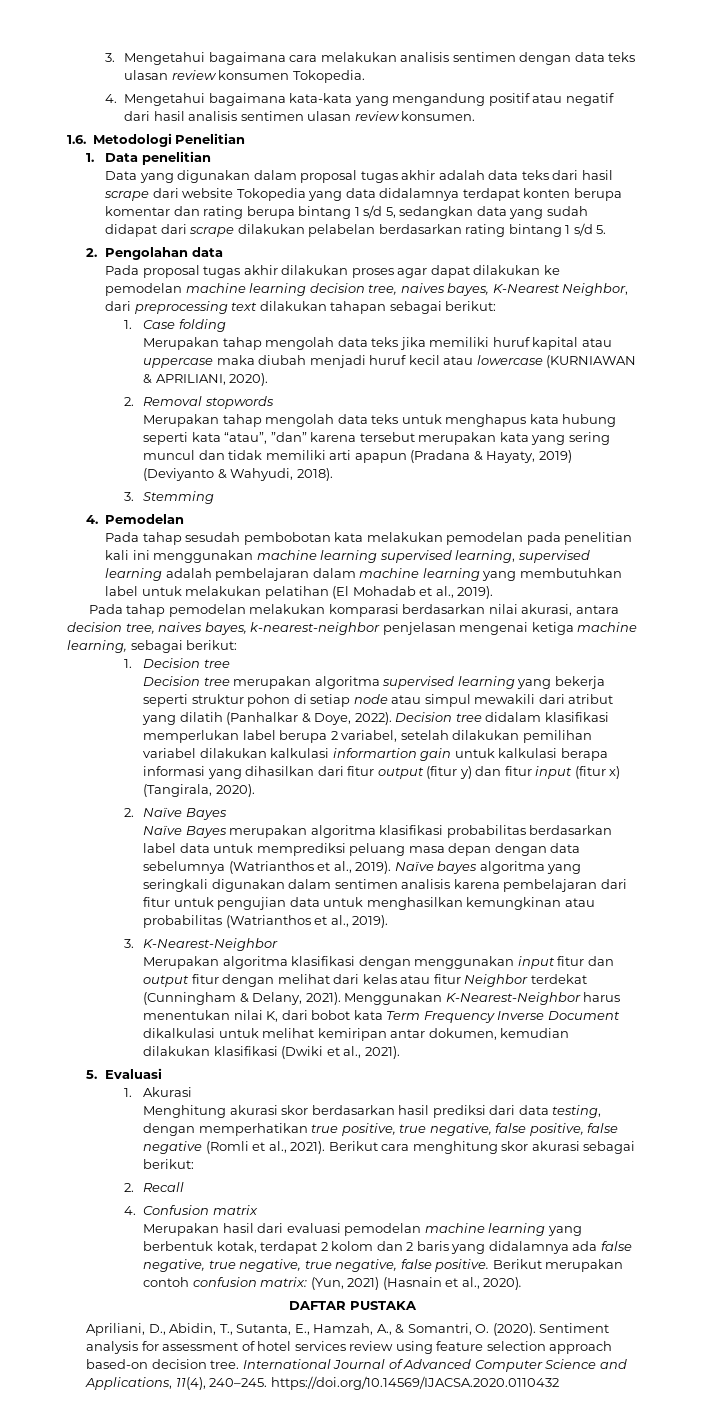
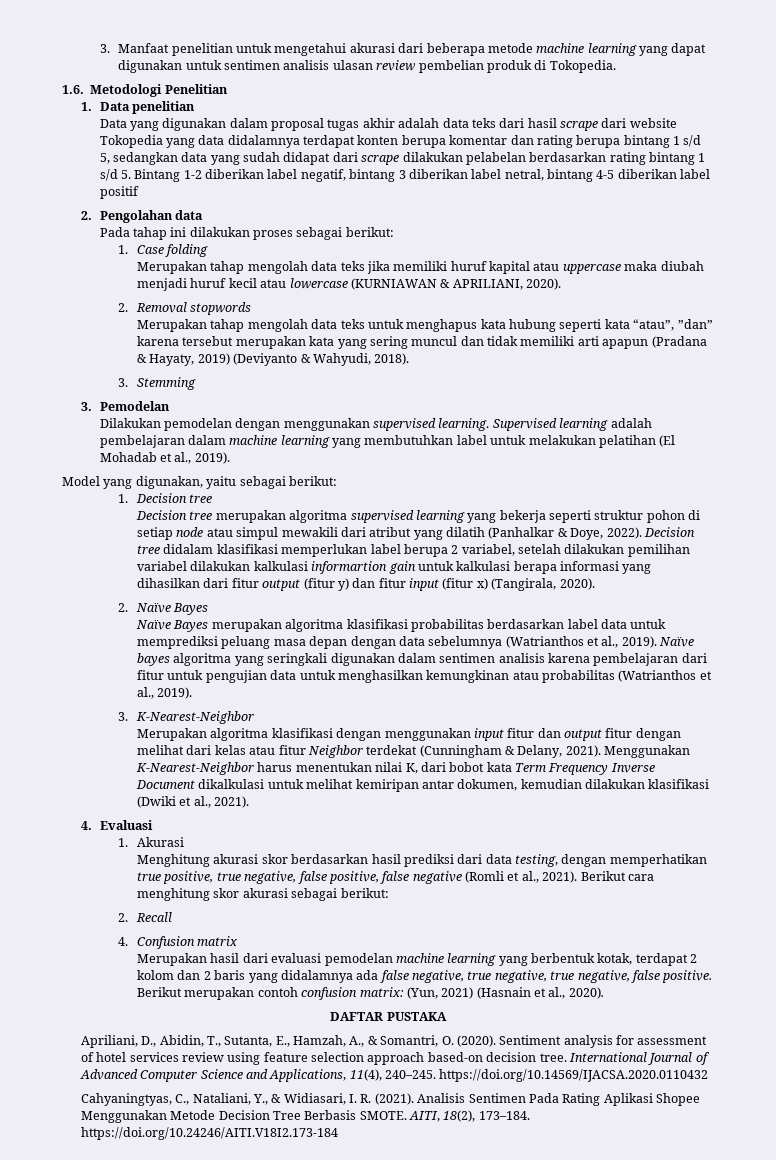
- 3. Mengetahui bagaimana cara melakukan analisis sentimen dengan data teks ulasan review konsumen Tokopedia.
- 4. Mengetahui bagaimana kata-kata yang mengandung positif atau negatif dari hasil analisis sentimen ulasan review konsumen.
+ 3. Manfaat penelitian untuk mengetahui akurasi dari beberapa metode machine learning yang dapat digunakan untuk sentimen analisis ulasan review pembelian produk di Tokopedia.
- Data yang digunakan dalam proposal tugas akhir adalah data teks dari hasil scrape dari website Tokopedia yang data didalamnya terdapat konten berupa komentar dan rating berupa bintang 1 s/d 5, sedangkan data yang sudah didapat dari scrape dilakukan pelabelan berdasarkan rating bintang 1 s/d 5.
+ Data yang digunakan dalam proposal tugas akhir adalah data teks dari hasil scrape dari website Tokopedia yang data didalamnya terdapat konten berupa komentar dan rating berupa bintang 1 s/d 5, sedangkan data yang sudah didapat dari scrape dilakukan pelabelan berdasarkan rating bintang 1 s/d 5. Bintang 1-2 diberikan label negatif, bintang 3 diberikan label netral, bintang 4-5 diberikan label positif
  2. Pengolahan data
- Pada proposal tugas akhir dilakukan proses agar dapat dilakukan ke pemodelan machine learning decision tree, naives bayes, K-Nearest Neighbor, dari preprocessing text dilakukan tahapan sebagai berikut:
+ Pada tahap ini dilakukan proses sebagai berikut:
- 4. Pemodelan
+ 3. Pemodelan
- Pada tahap sesudah pembobotan kata melakukan pemodelan pada penelitian kali ini menggunakan machine learning supervised learning, supervised learning adalah pembelajaran dalam machine learning yang membutuhkan label untuk melakukan pelatihan (El Mohadab et al., 2019).
+ Dilakukan pemodelan dengan menggunakan supervised learning. Supervised learning adalah pembelajaran dalam machine learning yang membutuhkan label untuk melakukan pelatihan (El Mohadab et al., 2019).
- Pada tahap pemodelan melakukan komparasi berdasarkan nilai akurasi, antara decision tree, naives bayes, k-nearest-neighbor penjelasan mengenai ketiga machine learning, sebagai berikut:
+ Model yang digunakan, yaitu sebagai berikut:
- 5. Evaluasi
+ 4. Evaluasi
+ Cahyaningtyas, C., Nataliani, Y., & Widiasari, I. R. (2021). Analisis Sentimen Pada Rating Aplikasi Shopee Menggunakan Metode Decision Tree Berbasis SMOTE. AITI, 18(2), 173–184. https://doi.org/10.24246/AITI.V18I2.173-184

